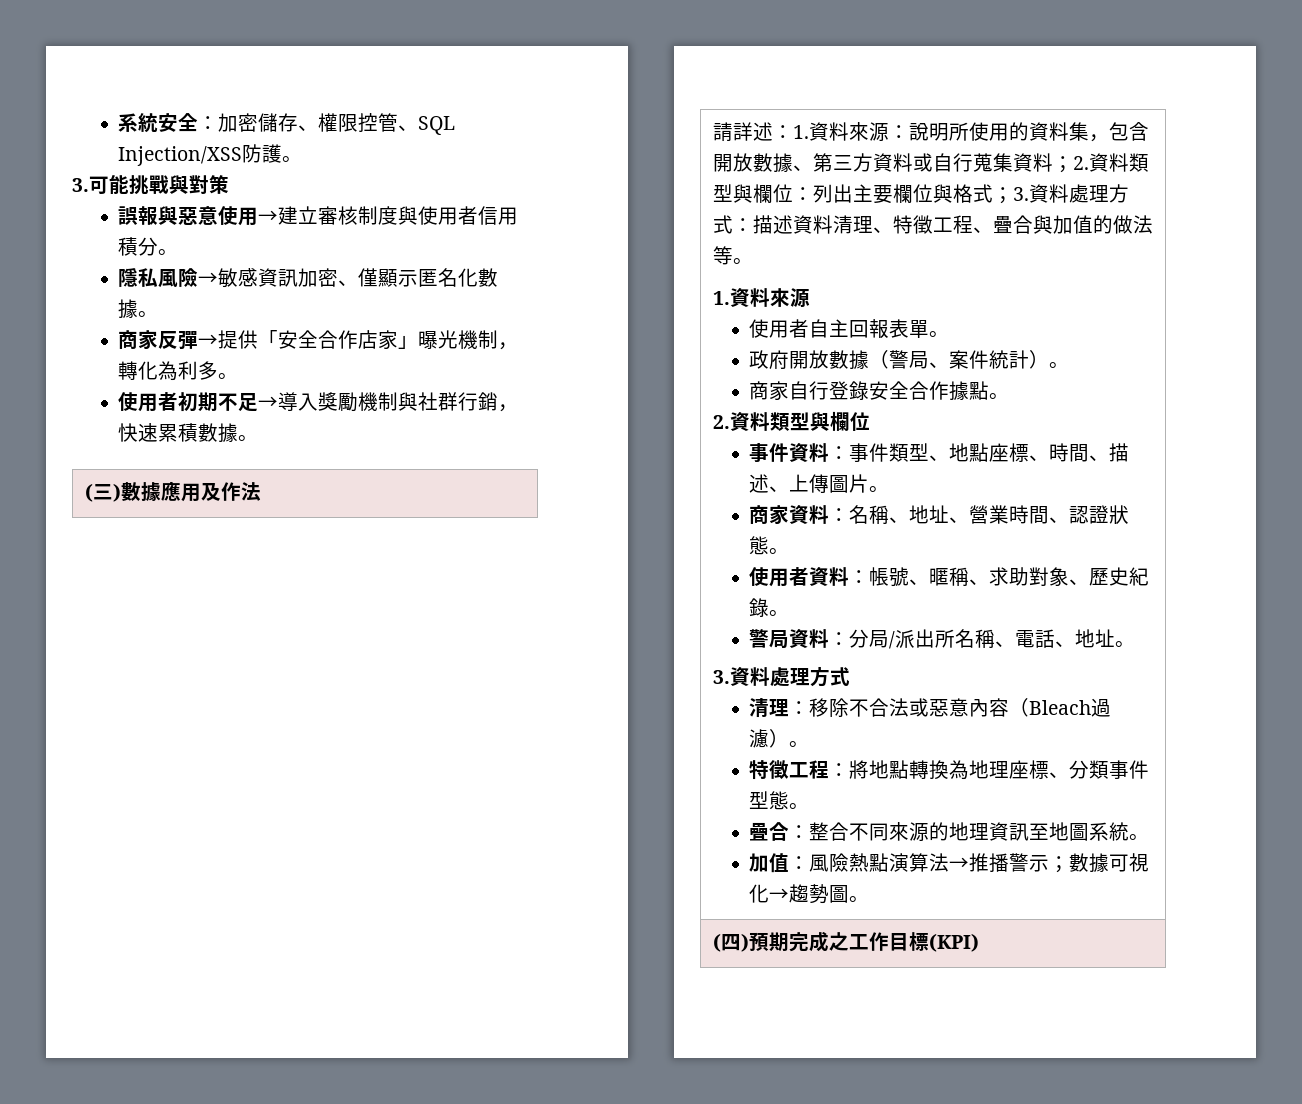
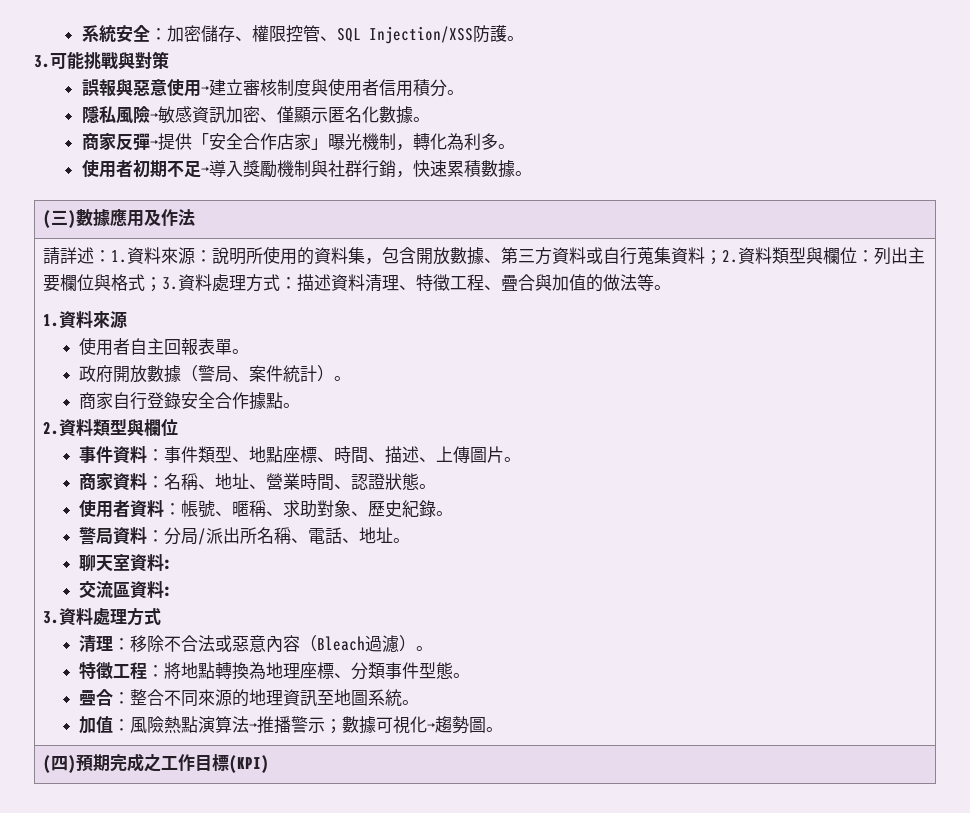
+ 聊天室資料:
+ 交流區資料:

